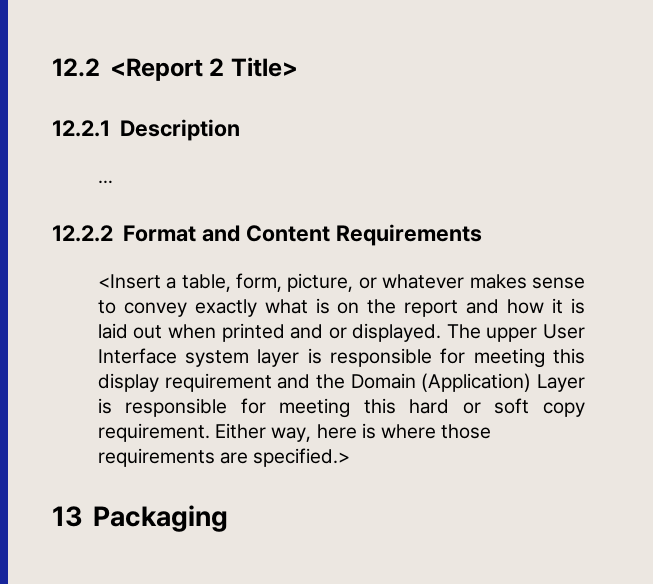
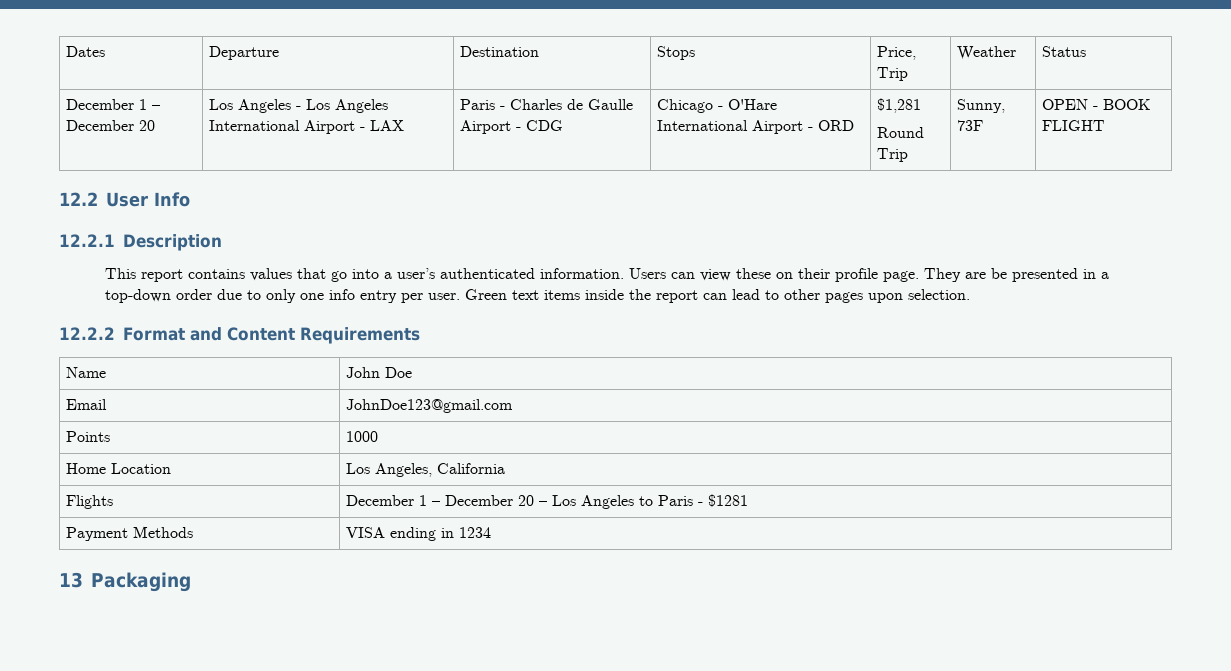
- 12.2 <Report 2 Title>
+ Dates | Departure | Destination | Stops | Price, Trip | Weather | Status
+ December 1 – December 20 | Los Angeles - Los Angeles International Airport - LAX | Paris - Charles de Gaulle Airport - CDG | Chicago - O'Hare International Airport - ORD | $1,281
+ Round Trip | Sunny, 73F | OPEN - BOOK FLIGHT
+ 12.2 User Info
  12.2.1 Description
- …
+ This report contains values that go into a user’s authenticated information. Users can view these on their profile page. They are be presented in a top-down order due to only one info entry per user. Green text items inside the report can lead to other pages upon selection.
- <Insert a table, form, picture, or whatever makes sense to convey exactly what is on the report and how it is laid out when printed and or displayed. The upper User Interface system layer is responsible for meeting this display requirement and the Domain (Application) Layer is responsible for meeting this hard or soft copy requirement. Either way, here is where those requirements are specified.>
+ Name | John Doe
+ Email | JohnDoe123@gmail.com
+ Points | 1000
+ Home Location | Los Angeles, California
+ Flights | December 1 – December 20 – Los Angeles to Paris - $1281
+ Payment Methods | VISA ending in 1234

